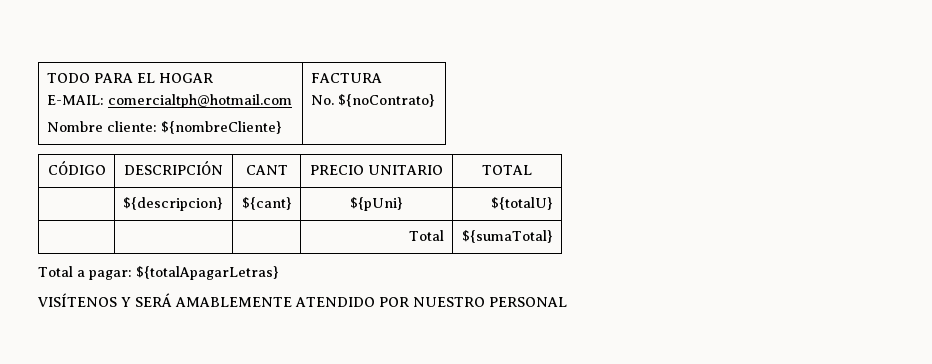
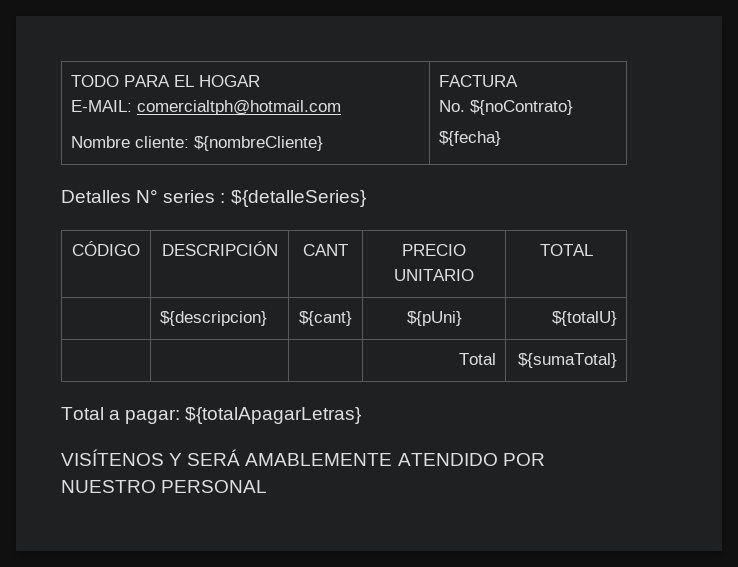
  TODO PARA EL HOGAR
  E-MAIL: comercialtph@hotmail.com
  Nombre cliente: ${nombreCliente} | FACTURA
  No. ${noContrato}
+ ${fecha}
+ Detalles N° series : ${detalleSeries}

